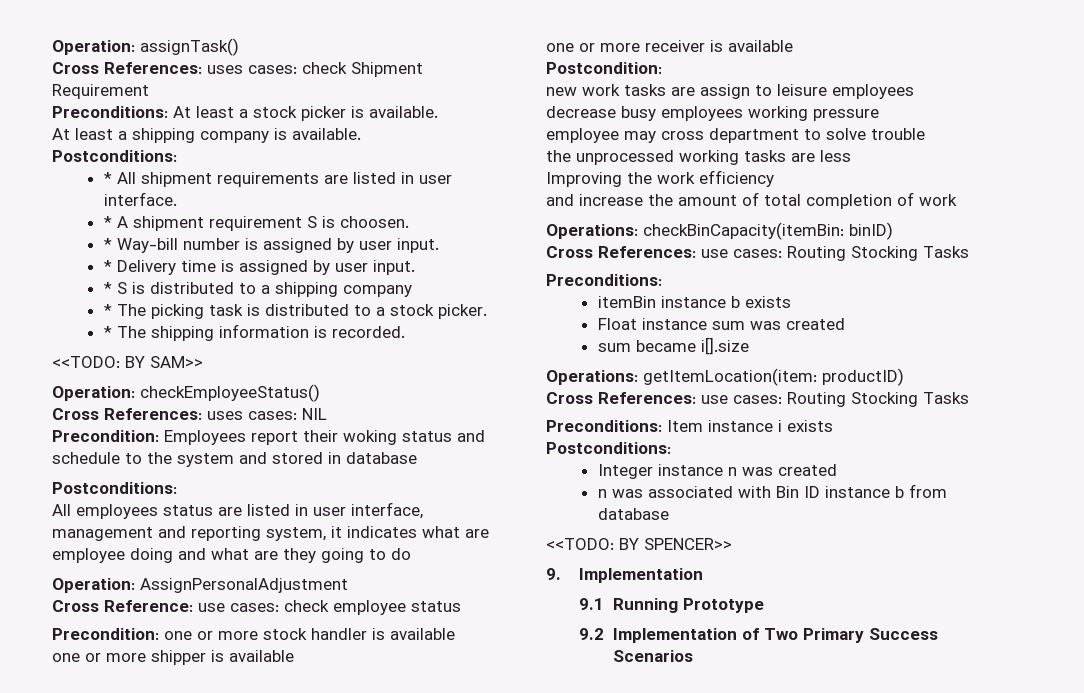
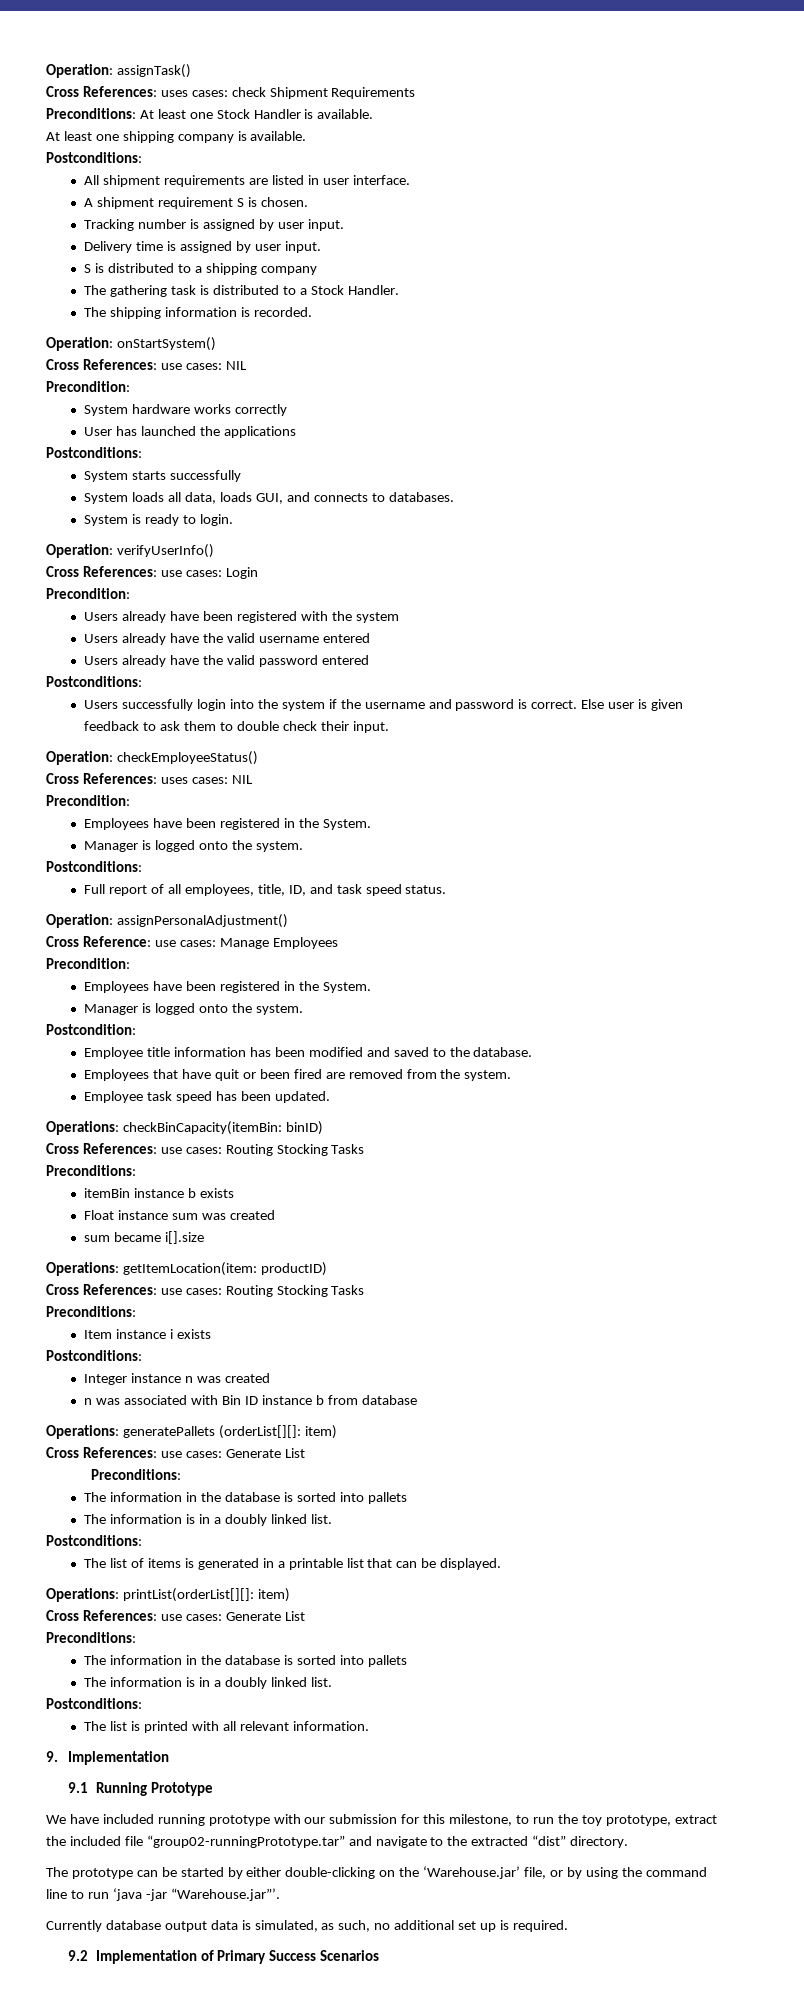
- Cross References: uses cases: check Shipment Requirement
+ Cross References: uses cases: check Shipment Requirements
- Preconditions: At least a stock picker is available.
+ Preconditions: At least one Stock Handler is available.
- At least a shipping company is available.
+ At least one shipping company is available.
- * All shipment requirements are listed in user interface.
+ All shipment requirements are listed in user interface.
- * A shipment requirement S is choosen.
- * Way-bill number is assigned by user input.
+ A shipment requirement S is chosen.
+ Tracking number is assigned by user input.
- * Delivery time is assigned by user input.
+ Delivery time is assigned by user input.
- * S is distributed to a shipping company
+ S is distributed to a shipping company
- * The picking task is distributed to a stock picker.
- * The shipping information is recorded.
+ The gathering task is distributed to a Stock Handler.
+ The shipping information is recorded.
- <<TODO: BY SAM>>
+ Operation: onStartSystem()
+ Cross References: use cases: NIL
+ Precondition:
+ System hardware works correctly
+ User has launched the applications
+ Postconditions:
+ System starts successfully
+ System loads all data, loads GUI, and connects to databases.
+ System is ready to login.
+ Operation: verifyUserInfo()
+ Cross References: use cases: Login
+ Precondition:
+ Users already have been registered with the system
+ Users already have the valid username entered
+ Users already have the valid password entered
+ Postconditions:
+ Users successfully login into the system if the username and password is correct. Else user is given feedback to ask them to double check their input.
  Cross References: uses cases: NIL
- Precondition: Employees report their woking status and schedule to the system and stored in database
+ Precondition:
+ Employees have been registered in the System.
+ Manager is logged onto the system.
  Postconditions:
- All employees status are listed in user interface, management and reporting system, it indicates what are employee doing and what are they going to do
- Operation: AssignPersonalAdjustment
+ Full report of all employees, title, ID, and task speed status.
+ Operation: assignPersonalAdjustment()
- Cross Reference: use cases: check employee status
- Precondition: one or more stock handler is available
- one or more shipper is available
- one or more receiver is available
+ Cross Reference: use cases: Manage Employees
+ Precondition:
+ Employees have been registered in the System.
+ Manager is logged onto the system.
  Postcondition:
- new work tasks are assign to leisure employees
- decrease busy employees working pressure
- employee may cross department to solve trouble
- the unprocessed working tasks are less
- Improving the work efficiency
- and increase the amount of total completion of work
+ Employee title information has been modified and saved to the database.
+ Employees that have quit or been fired are removed from the system.
+ Employee task speed has been updated.
  Operations: getItemLocation(item: productID)
  Cross References: use cases: Routing Stocking Tasks
- Preconditions: Item instance i exists
+ Preconditions:
+ Item instance i exists
- <<TODO: BY SPENCER>>
+ Operations: generatePallets (orderList[][]: item)
+ Cross References: use cases: Generate List
+ Preconditions:
+ The information in the database is sorted into pallets
+ The information is in a doubly linked list.
+ Postconditions:
+ The list of items is generated in a printable list that can be displayed.
+ Operations: printList(orderList[][]: item)
+ Cross References: use cases: Generate List
+ Preconditions:
+ The information in the database is sorted into pallets
+ The information is in a doubly linked list.
+ Postconditions:
+ The list is printed with all relevant information.
+ We have included running prototype with our submission for this milestone, to run the toy prototype, extract the included file “group02-runningPrototype.tar” and navigate to the extracted “dist” directory.
+ The prototype can be started by either double-clicking on the ‘Warehouse.jar’ file, or by using the command line to run ‘java -jar “Warehouse.jar”’.
+ Currently database output data is simulated, as such, no additional set up is required.
- 9.2 Implementation of Two Primary Success Scenarios
+ 9.2 Implementation of Primary Success Scenarios

